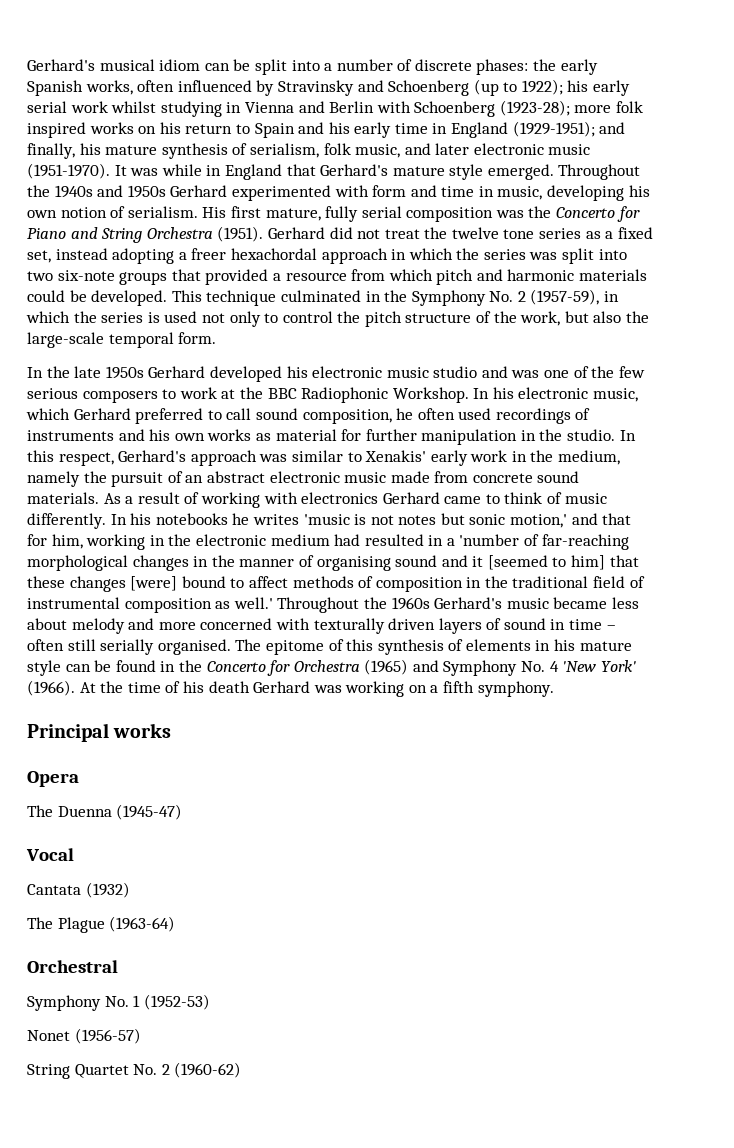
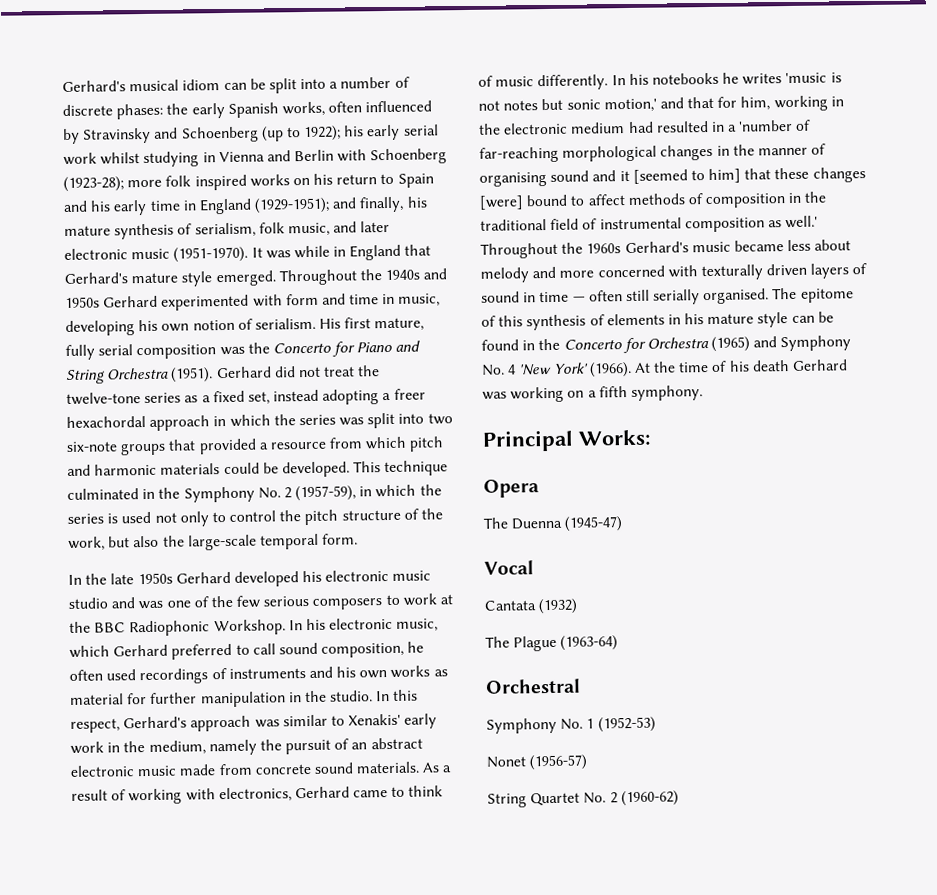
- Gerhard did not treat the twelve tone series as a fixed set, instead adopting a freer hexachordal approach in which the series was split into two six-note groups that provided a resource from which pitch and harmonic materials could be developed.
+ Gerhard did not treat the twelve-tone series as a fixed set, instead adopting a freer hexachordal approach in which the series was split into two six-note groups that provided a resource from which pitch and harmonic materials could be developed.
- As a result of working with electronics Gerhard came to think of music differently.
+ As a result of working with electronics, Gerhard came to think of music differently.
- Throughout the 1960s Gerhard's music became less about melody and more concerned with texturally driven layers of sound in time – often still serially organised.
+ Throughout the 1960s Gerhard's music became less about melody and more concerned with texturally driven layers of sound in time — often still serially organised.
- Principal works
+ Principal Works:

